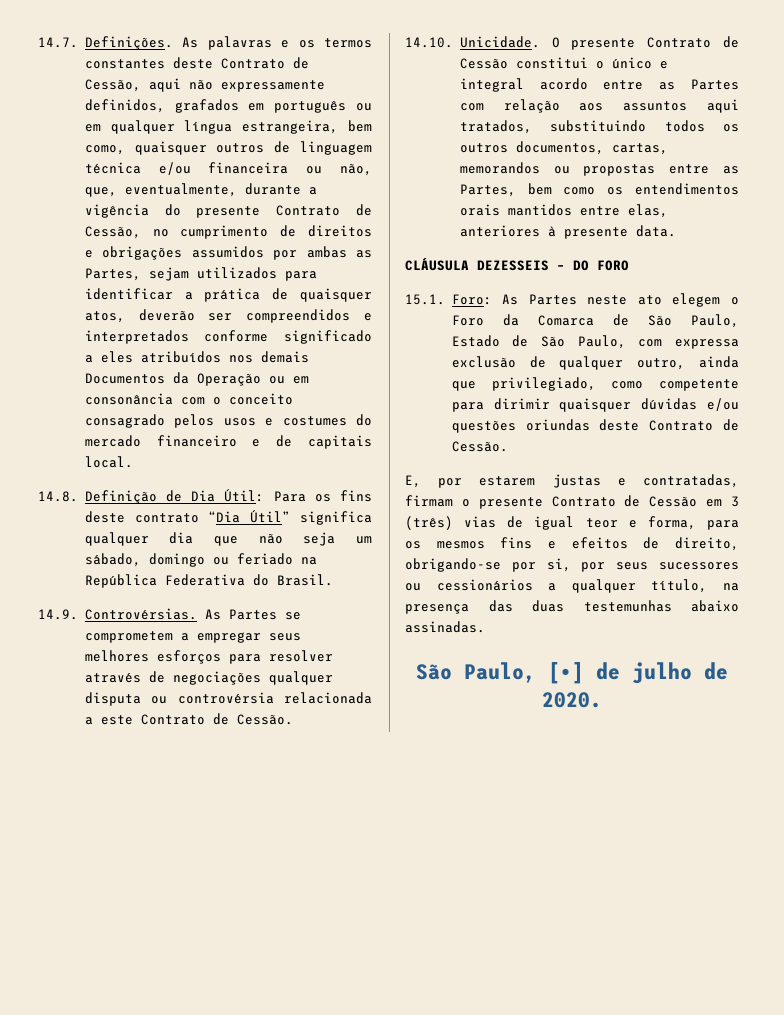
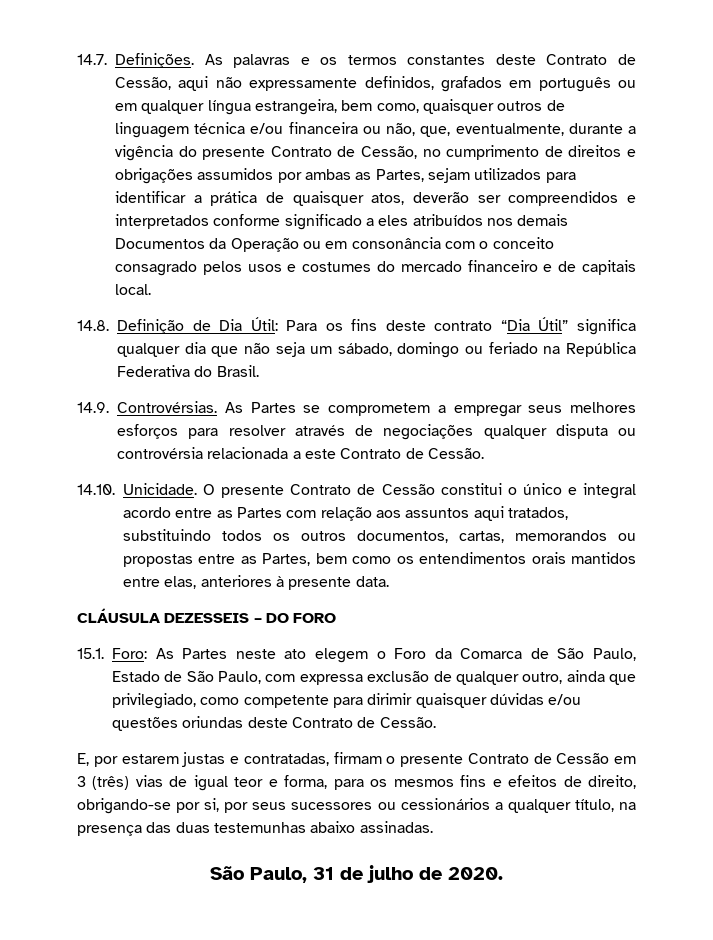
- São Paulo, [•] de julho de 2020.
+ São Paulo, 31 de julho de 2020.

